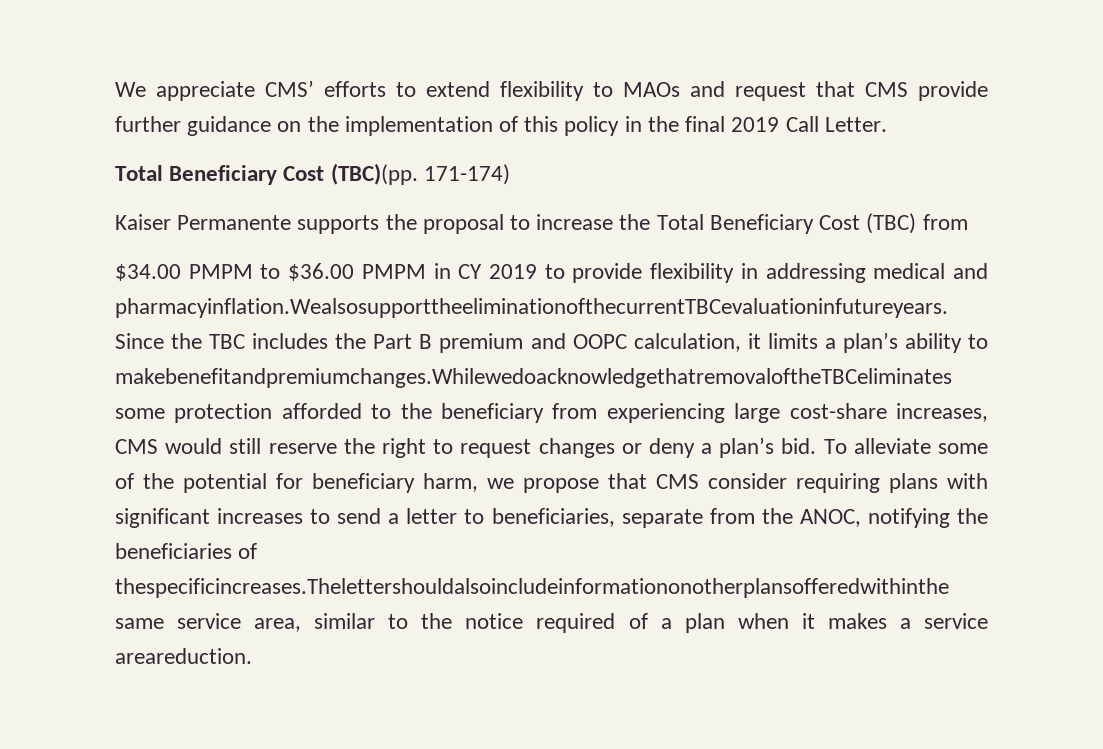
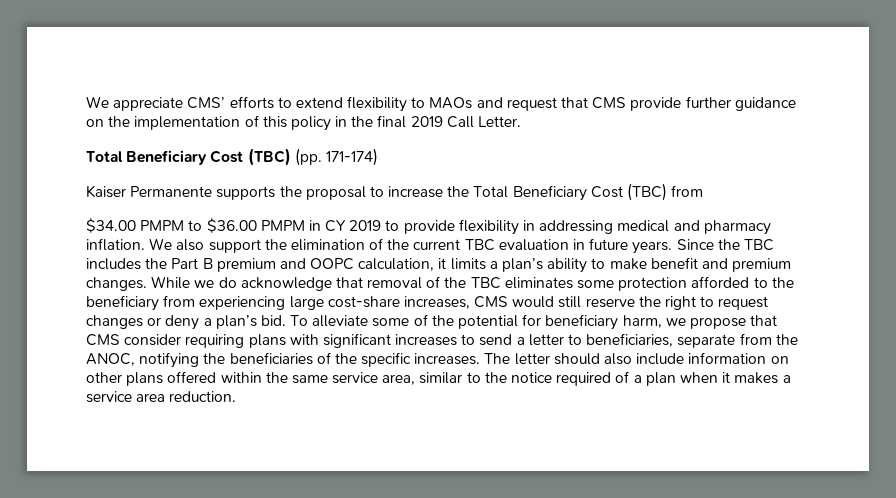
- Total Beneficiary Cost (TBC)(pp. 171-174)
+ Total Beneficiary Cost (TBC) (pp. 171-174)
- $34.00 PMPM to $36.00 PMPM in CY 2019 to provide flexibility in addressing medical and pharmacyinflation.WealsosupporttheeliminationofthecurrentTBCevaluationinfutureyears. Since the TBC includes the Part B premium and OOPC calculation, it limits a plan’s ability to makebenefitandpremiumchanges.WhilewedoacknowledgethatremovaloftheTBCeliminates some protection afforded to the beneficiary from experiencing large cost-share increases, CMS would still reserve the right to request changes or deny a plan’s bid.
+ $34.00 PMPM to $36.00 PMPM in CY 2019 to provide flexibility in addressing medical and pharmacy inflation. We also support the elimination of the current TBC evaluation in future years. Since the TBC includes the Part B premium and OOPC calculation, it limits a plan’s ability to make benefit and premium changes. While we do acknowledge that removal of the TBC eliminates some protection afforded to the beneficiary from experiencing large cost-share increases, CMS would still reserve the right to request changes or deny a plan’s bid.
- To alleviate some of the potential for beneficiary harm, we propose that CMS consider requiring plans with significant increases to send a letter to beneficiaries, separate from the ANOC, notifying the beneficiaries of thespecificincreases.Thelettershouldalsoincludeinformationonotherplansofferedwithinthe same service area, similar to the notice required of a plan when it makes a service areareduction.
+ To alleviate some of the potential for beneficiary harm, we propose that CMS consider requiring plans with significant increases to send a letter to beneficiaries, separate from the ANOC, notifying the beneficiaries of the specific increases. The letter should also include information on other plans offered within the same service area, similar to the notice required of a plan when it makes a service area reduction.

